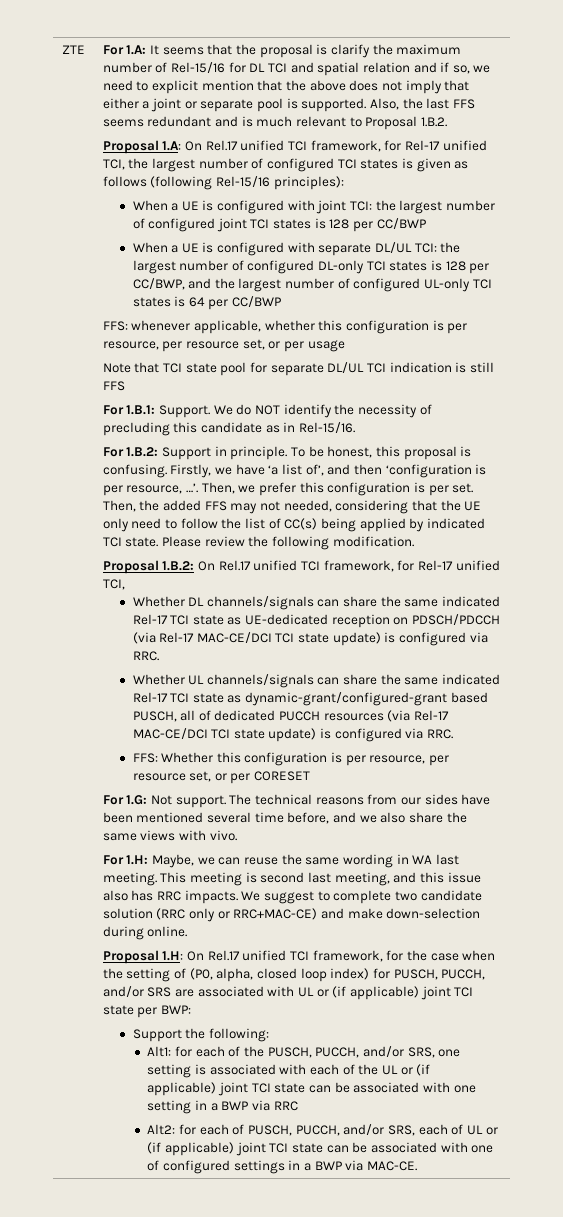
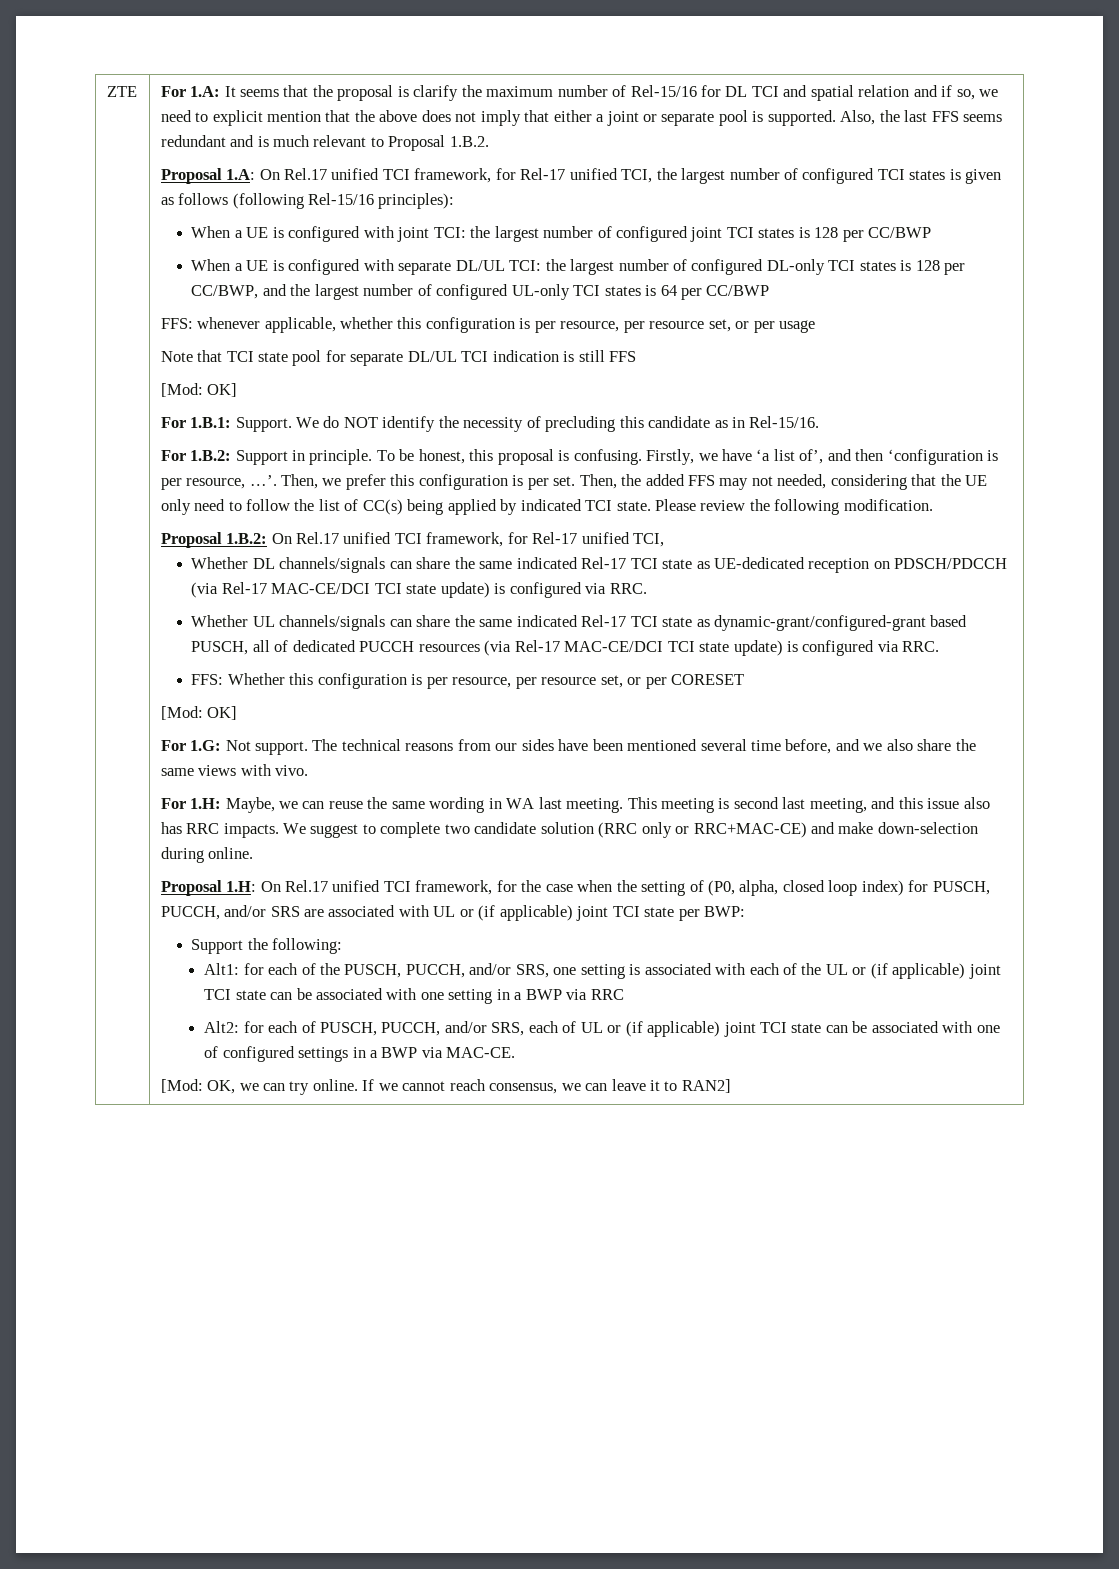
  Note that TCI state pool for separate DL/UL TCI indication is still FFS
+ [Mod: OK]
  FFS: Whether this configuration is per resource, per resource set, or per CORESET
+ [Mod: OK]
+ [Mod: OK, we can try online. If we cannot reach consensus, we can leave it to RAN2]

